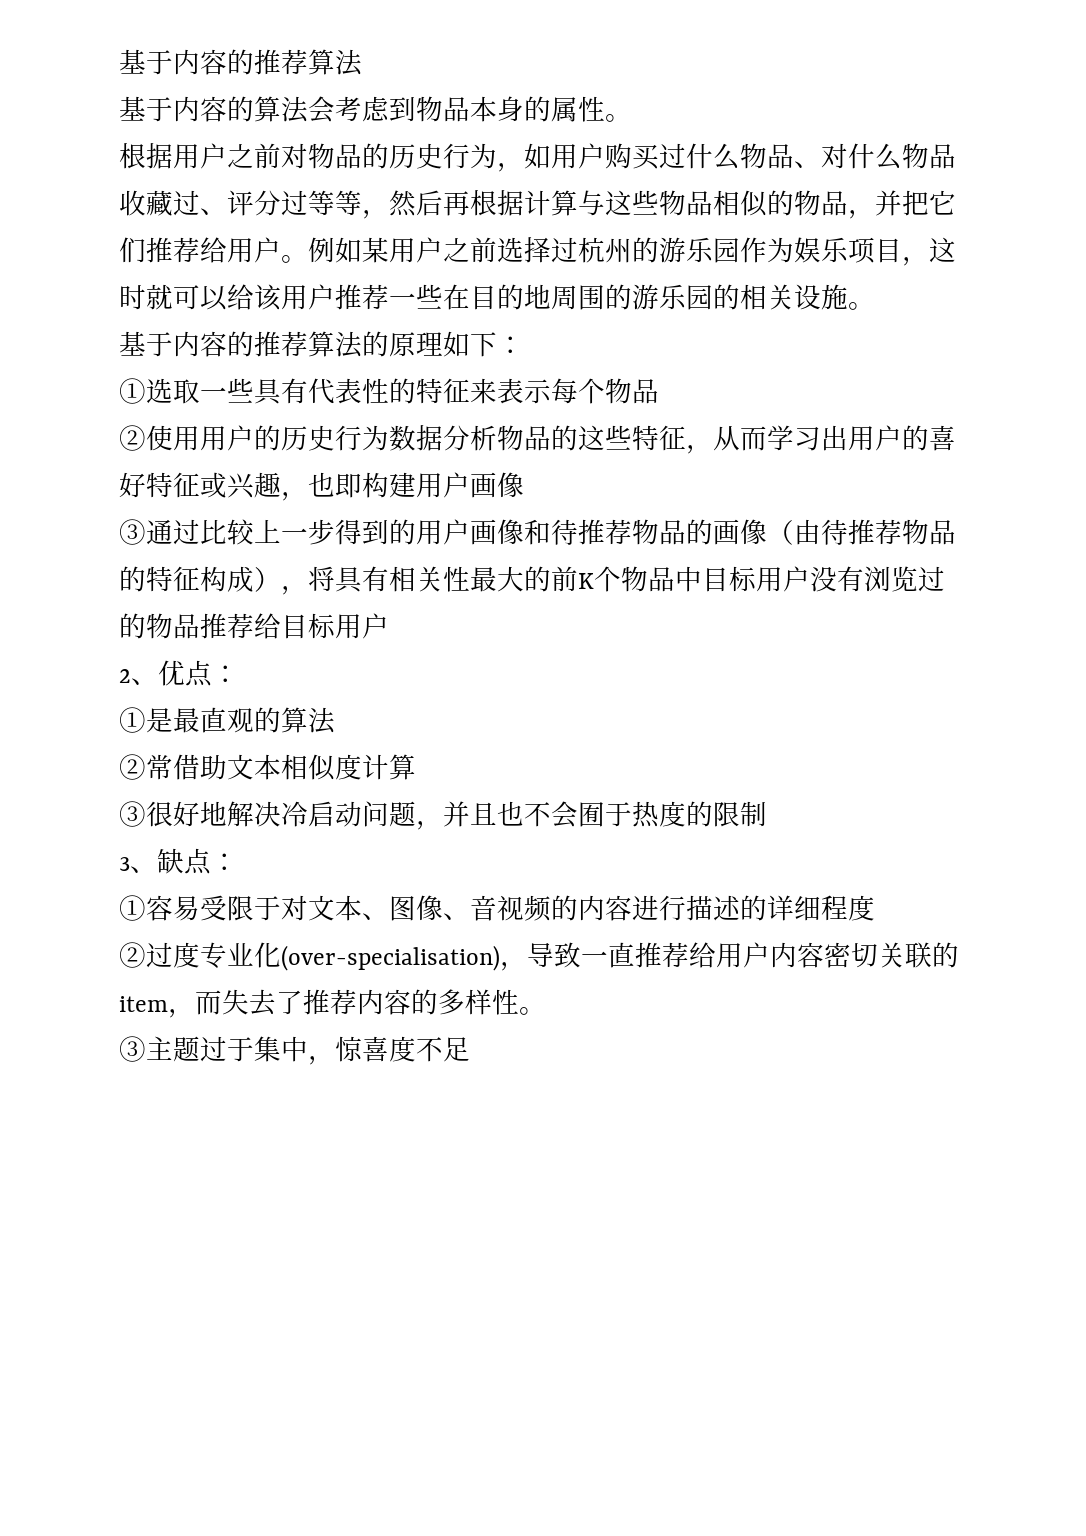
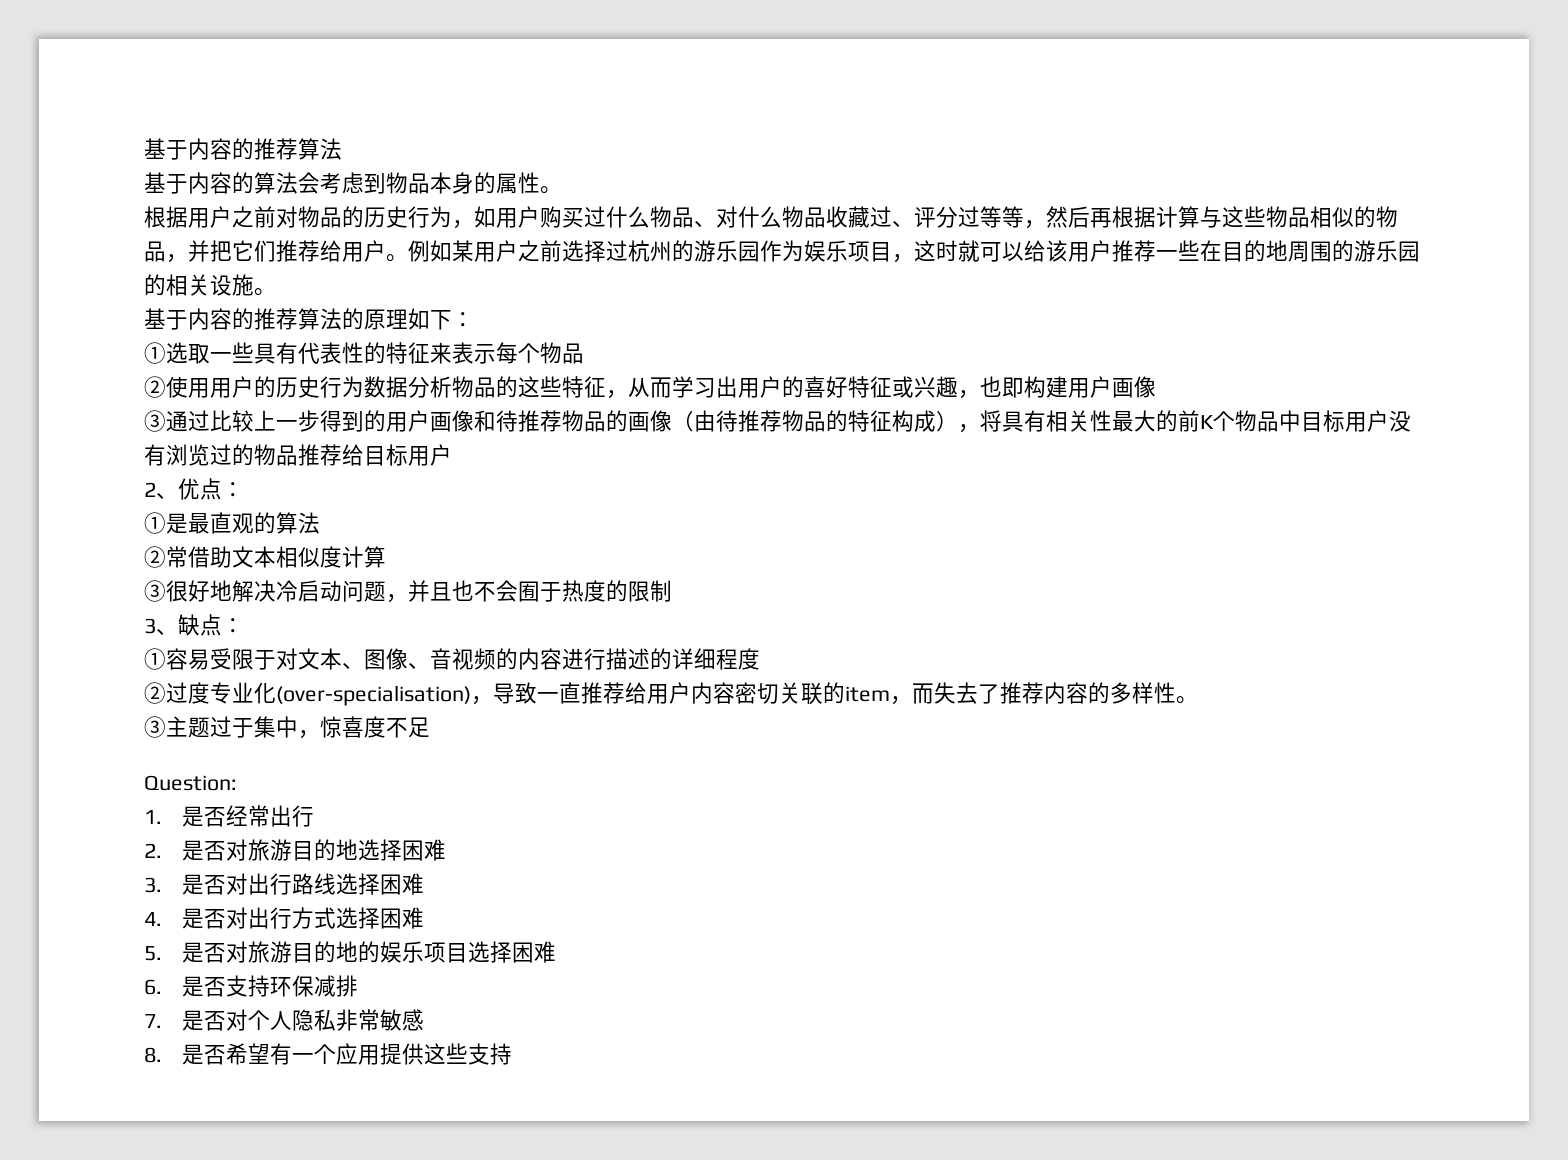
+ Question:
+ 1.是否经常出行
+ 2.是否对旅游目的地选择困难
+ 3.是否对出行路线选择困难
+ 4.是否对出行方式选择困难
+ 5.是否对旅游目的地的娱乐项目选择困难
+ 6.是否支持环保减排
+ 7.是否对个人隐私非常敏感
+ 8.是否希望有一个应用提供这些支持

